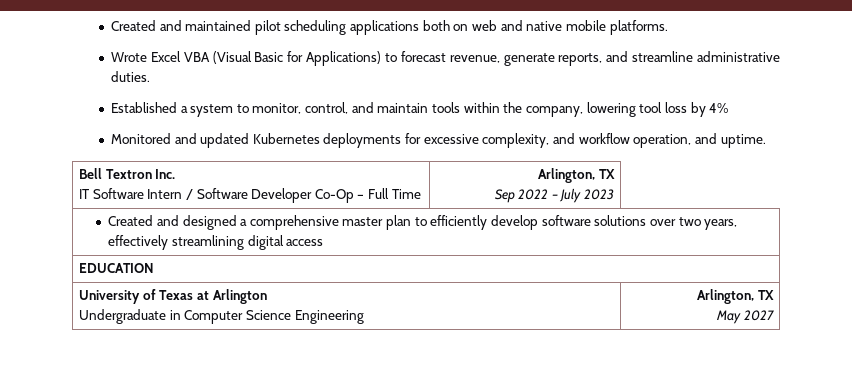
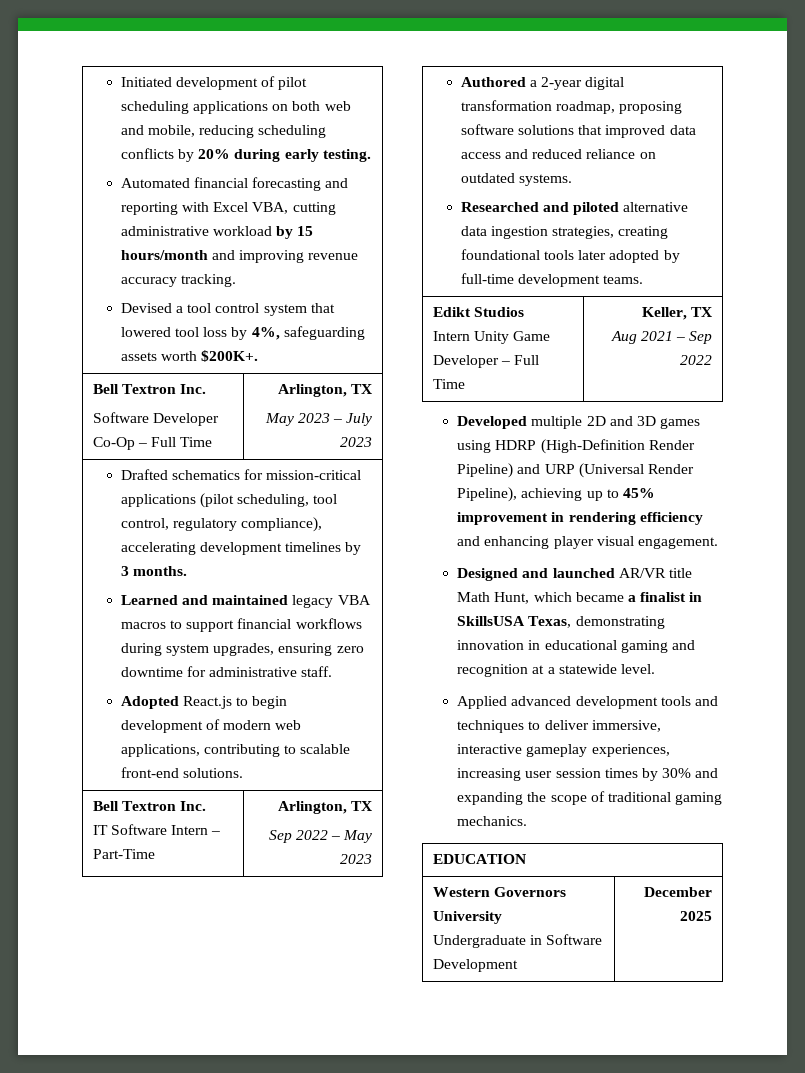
- Created and maintained pilot scheduling applications both on web and native mobile platforms.
- Wrote Excel VBA (Visual Basic for Applications) to forecast revenue, generate reports, and streamline administrative duties.
- Established a system to monitor, control, and maintain tools within the company, lowering tool loss by 4%
- Monitored and updated Kubernetes deployments for excessive complexity, and workflow operation, and uptime.
+ Initiated development of pilot scheduling applications on both web and mobile, reducing scheduling conflicts by 20% during early testing.
+ Automated financial forecasting and reporting with Excel VBA, cutting administrative workload by 15 hours/month and improving revenue accuracy tracking.
+ Devised a tool control system that lowered tool loss by 4%, safeguarding assets worth $200K+.
  Bell Textron Inc.
- IT Software Intern / Software Developer Co-Op – Full Time | Arlington, TX
- Sep 2022 – July 2023
+ Software Developer Co-Op – Full Time | Arlington, TX
+ May 2023 – July 2023
- Created and designed a comprehensive master plan to efficiently develop software solutions over two years, effectively streamlining digital access
+ Drafted schematics for mission-critical applications (pilot scheduling, tool control, regulatory compliance), accelerating development timelines by 3 months.
+ Learned and maintained legacy VBA macros to support financial workflows during system upgrades, ensuring zero downtime for administrative staff.
+ Adopted React.js to begin development of modern web applications, contributing to scalable front-end solutions.
+ Bell Textron Inc.
+ IT Software Intern – Part-Time | Arlington, TX
+ Sep 2022 – May 2023
+ Authored a 2-year digital transformation roadmap, proposing software solutions that improved data access and reduced reliance on outdated systems.
+ Researched and piloted alternative data ingestion strategies, creating foundational tools later adopted by full-time development teams.
+ Edikt Studios
+ Intern Unity Game Developer – Full Time | Keller, TX
+ Aug 2021 – Sep 2022
+ Developed multiple 2D and 3D games using HDRP (High-Definition Render Pipeline) and URP (Universal Render Pipeline), achieving up to 45% improvement in rendering efficiency and enhancing player visual engagement.
+ Designed and launched AR/VR title Math Hunt, which became a finalist in SkillsUSA Texas, demonstrating innovation in educational gaming and recognition at a statewide level.
+ Applied advanced development tools and techniques to deliver immersive, interactive gameplay experiences, increasing user session times by 30% and expanding the scope of traditional gaming mechanics.
  EDUCATION
- University of Texas at Arlington
- Undergraduate in Computer Science Engineering | Arlington, TX
- May 2027
+ Western Governors University
+ Undergraduate in Software Development | December 2025

